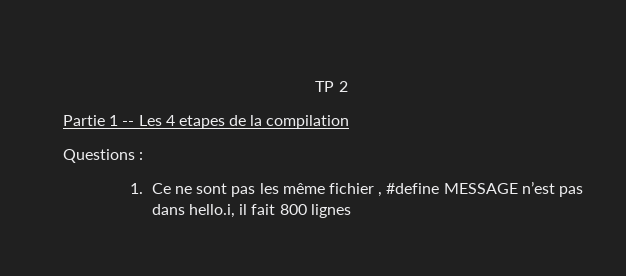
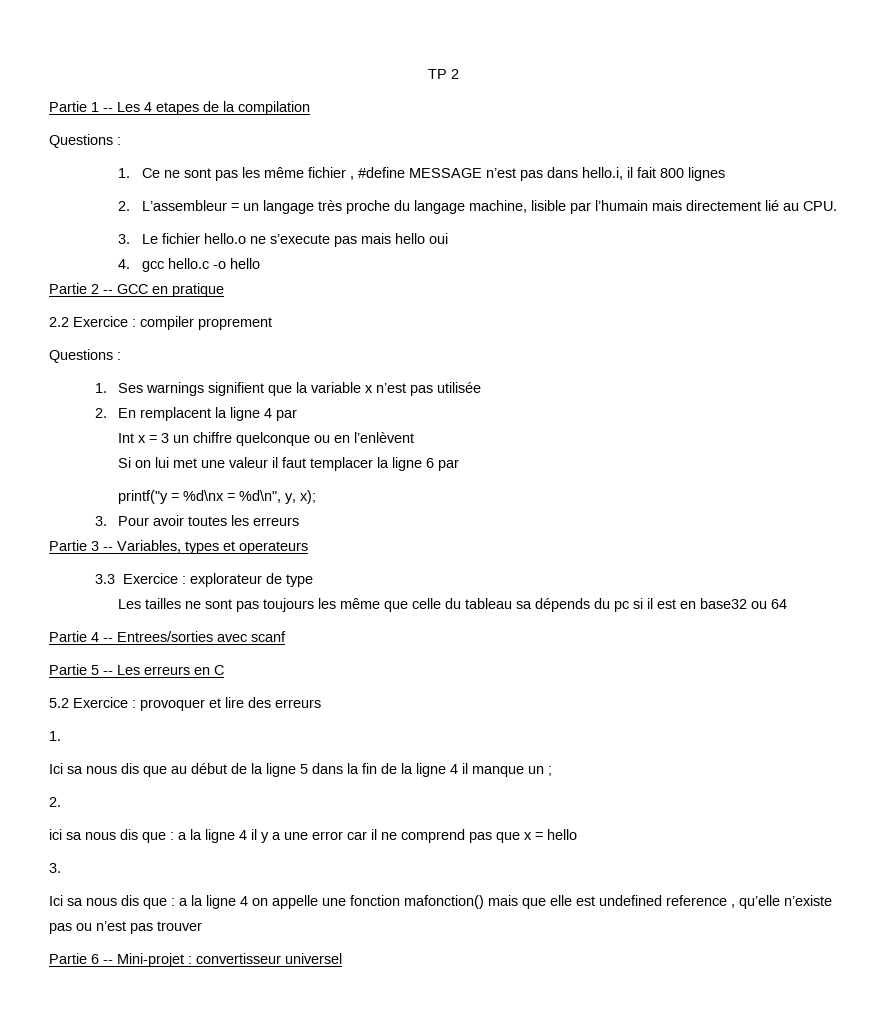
+ 2. L’assembleur = un langage très proche du langage machine, lisible par l’humain mais directement lié au CPU.
+ 3. Le fichier hello.o ne s’execute pas mais hello oui
+ 4. gcc hello.c -o hello
+ Partie 2 -- GCC en pratique
+ 2.2 Exercice : compiler proprement
+ Questions :
+ 1. Ses warnings signifient que la variable x n’est pas utilisée
+ 2. En remplacent la ligne 4 par
+ Int x = 3 un chiffre quelconque ou en l’enlèvent
+ Si on lui met une valeur il faut templacer la ligne 6 par
+ printf("y = %d\nx = %d\n", y, x);
+ 3. Pour avoir toutes les erreurs
+ Partie 3 -- Variables, types et operateurs
+ 3.3 Exercice : explorateur de type
+ Les tailles ne sont pas toujours les même que celle du tableau sa dépends du pc si il est en base32 ou 64
+ Partie 4 -- Entrees/sorties avec scanf
+ Partie 5 -- Les erreurs en C
+ 5.2 Exercice : provoquer et lire des erreurs
+ 1.
+ Ici sa nous dis que au début de la ligne 5 dans la fin de la ligne 4 il manque un ;
+ 2.
+ ici sa nous dis que : a la ligne 4 il y a une error car il ne comprend pas que x = hello
+ 3.
+ Ici sa nous dis que : a la ligne 4 on appelle une fonction mafonction() mais que elle est undefined reference , qu’elle n’existe pas ou n’est pas trouver
+ Partie 6 -- Mini-projet : convertisseur universel

